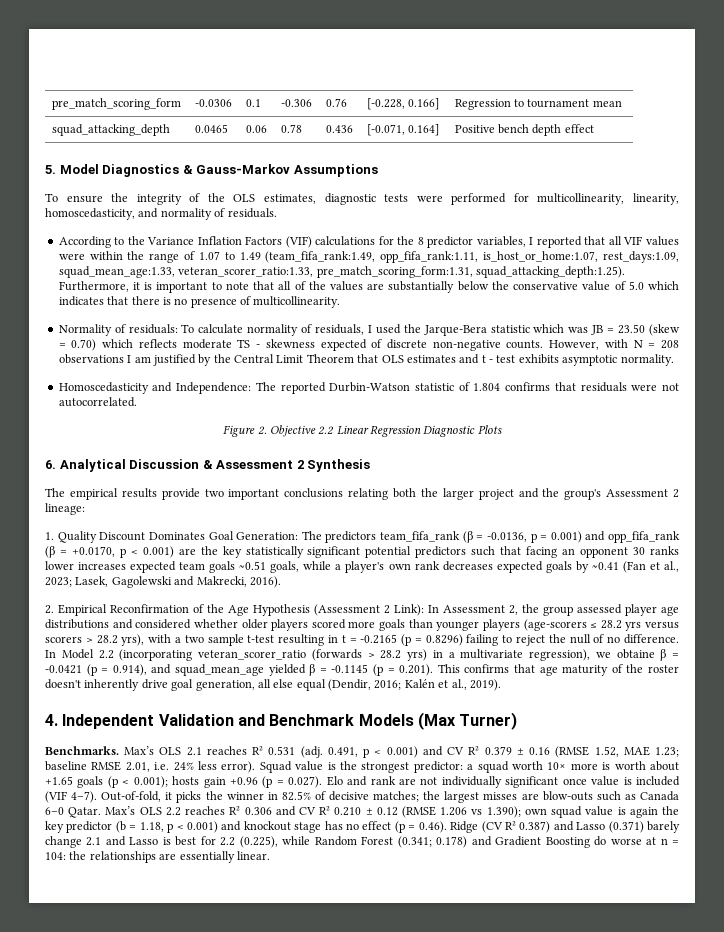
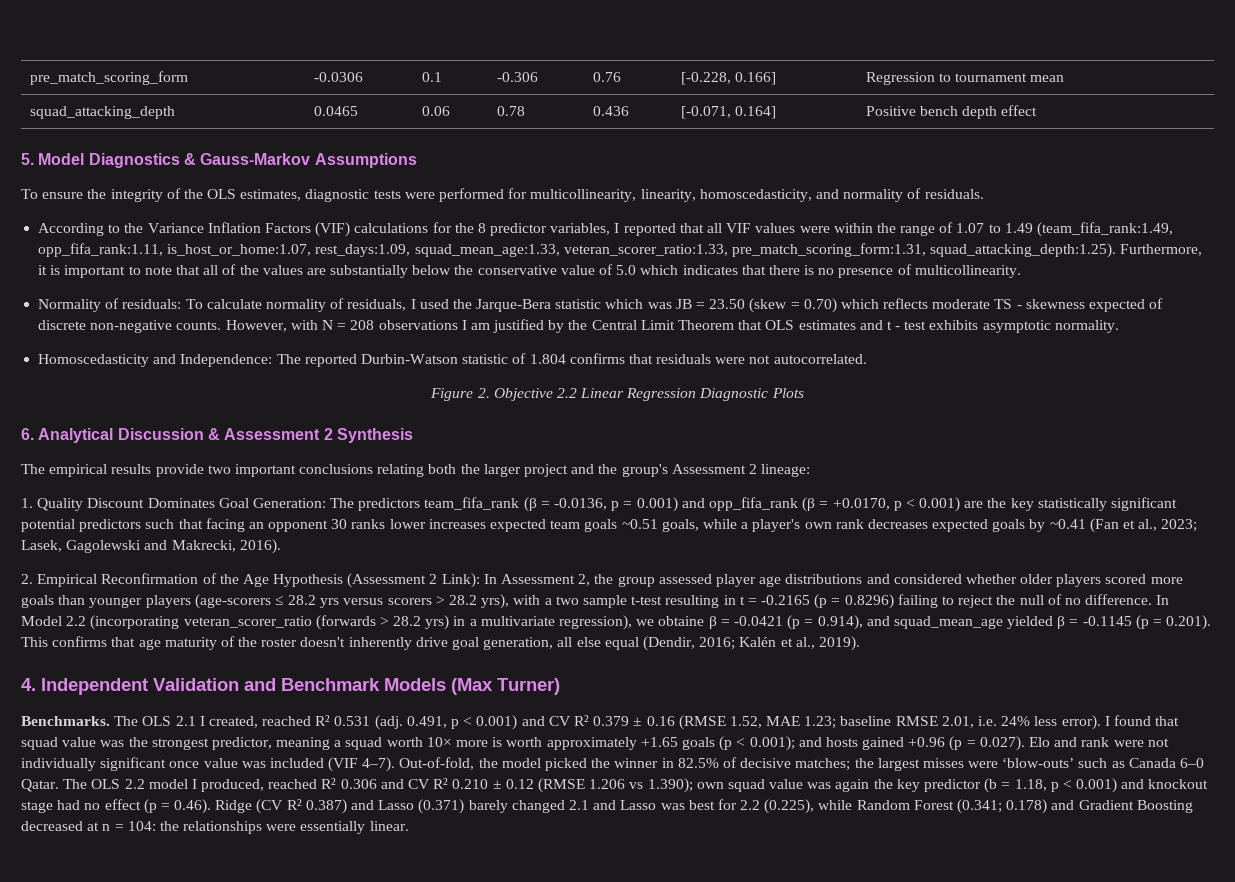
- Max’s OLS 2.1 reaches R² 0.531 (adj.
+ The OLS 2.1 I created, reached R² 0.531 (adj.
- Squad value is the strongest predictor: a squad worth 10× more is worth about +1.65 goals (p < 0.001); hosts gain +0.96 (p = 0.027). Elo and rank are not individually significant once value is included (VIF 4–7).
+ I found that squad value was the strongest predictor, meaning a squad worth 10× more is worth approximately +1.65 goals (p < 0.001); and hosts gained +0.96 (p = 0.027). Elo and rank were not individually significant once value was included (VIF 4–7).
- Out-of-fold, it picks the winner in 82.5% of decisive matches; the largest misses are blow-outs such as Canada 6–0 Qatar.
+ Out-of-fold, the model picked the winner in 82.5% of decisive matches; the largest misses were ‘blow-outs’ such as Canada 6–0 Qatar.
- Max’s OLS 2.2 reaches R² 0.306 and CV R² 0.210 ± 0.12 (RMSE 1.206 vs 1.390);
+ The OLS 2.2 model I produced, reached R² 0.306 and CV R² 0.210 ± 0.12 (RMSE 1.206 vs 1.390);
- own squad value is again the key predictor (b = 1.18, p < 0.001) and knockout stage has no effect (p = 0.46). Ridge (CV R² 0.387) and Lasso (0.371) barely change 2.1 and Lasso is best for 2.2 (0.225), while Random Forest (0.341;
+ own squad value was again the key predictor (b = 1.18, p < 0.001) and knockout stage had no effect (p = 0.46). Ridge (CV R² 0.387) and Lasso (0.371) barely changed 2.1 and Lasso was best for 2.2 (0.225), while Random Forest (0.341;
- 0.178) and Gradient Boosting do worse at n = 104:
+ 0.178) and Gradient Boosting decreased at n = 104:
- the relationships are essentially linear.
+ the relationships were essentially linear.

